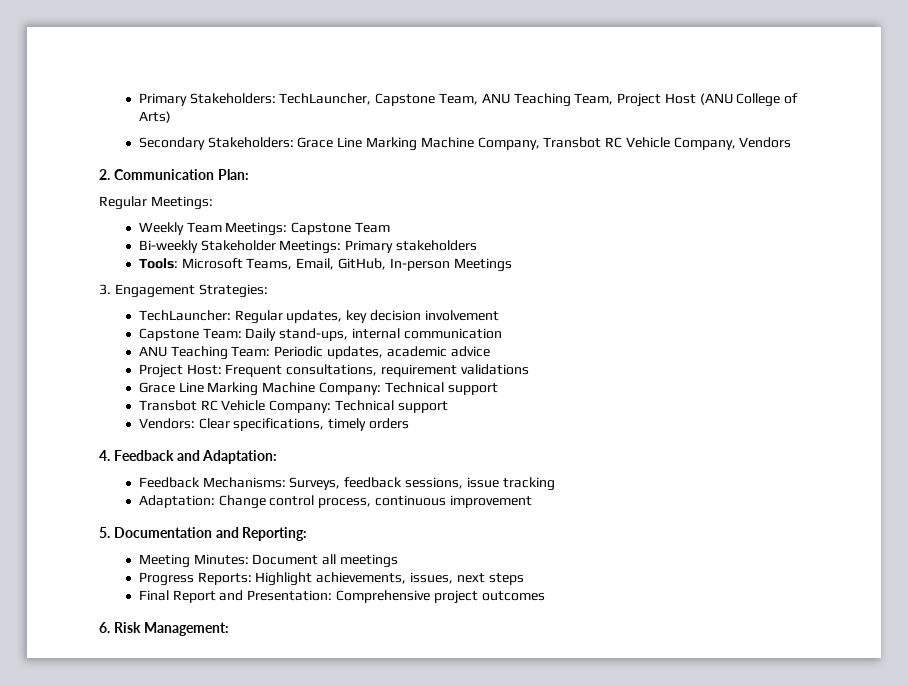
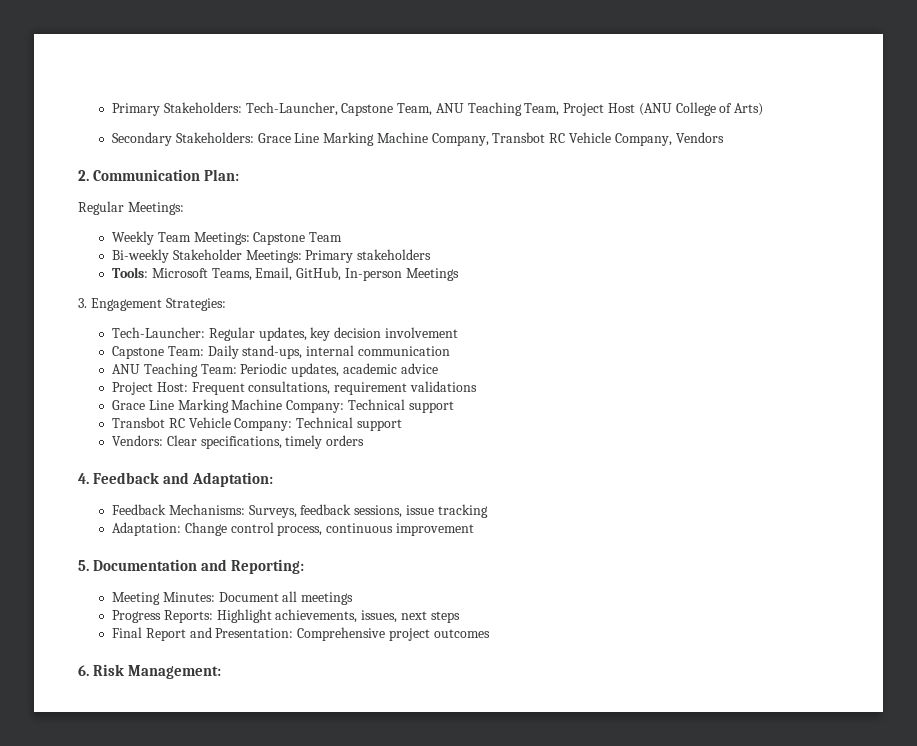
- Primary Stakeholders: TechLauncher, Capstone Team, ANU Teaching Team, Project Host (ANU College of Arts)
+ Primary Stakeholders: Tech-Launcher, Capstone Team, ANU Teaching Team, Project Host (ANU College of Arts)
- TechLauncher: Regular updates, key decision involvement
+ Tech-Launcher: Regular updates, key decision involvement

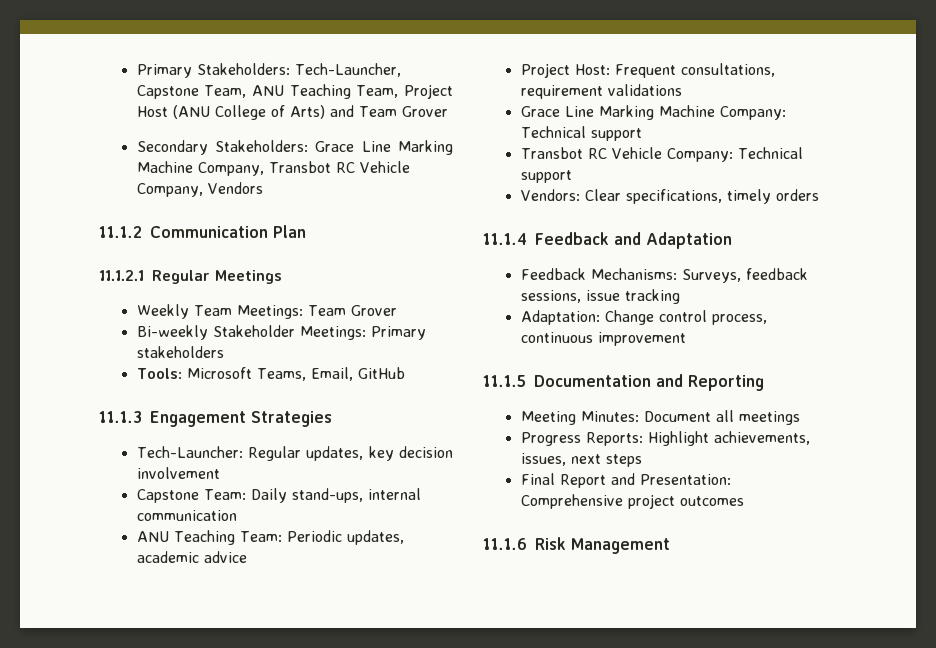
- Primary Stakeholders: Tech-Launcher, Capstone Team, ANU Teaching Team, Project Host (ANU College of Arts)
+ Primary Stakeholders: Tech-Launcher, Capstone Team, ANU Teaching Team, Project Host (ANU College of Arts) and Team Grover
- 2. Communication Plan:
- Regular Meetings:
+ 11.1.2 Communication Plan
+ 11.1.2.1 Regular Meetings
- Weekly Team Meetings: Capstone Team
+ Weekly Team Meetings: Team Grover
- Tools: Microsoft Teams, Email, GitHub, In-person Meetings
- 3. Engagement Strategies:
+ Tools: Microsoft Teams, Email, GitHub
+ 11.1.3 Engagement Strategies
- 4. Feedback and Adaptation:
+ 11.1.4 Feedback and Adaptation
- 5. Documentation and Reporting:
+ 11.1.5 Documentation and Reporting
- 6. Risk Management:
+ 11.1.6 Risk Management

